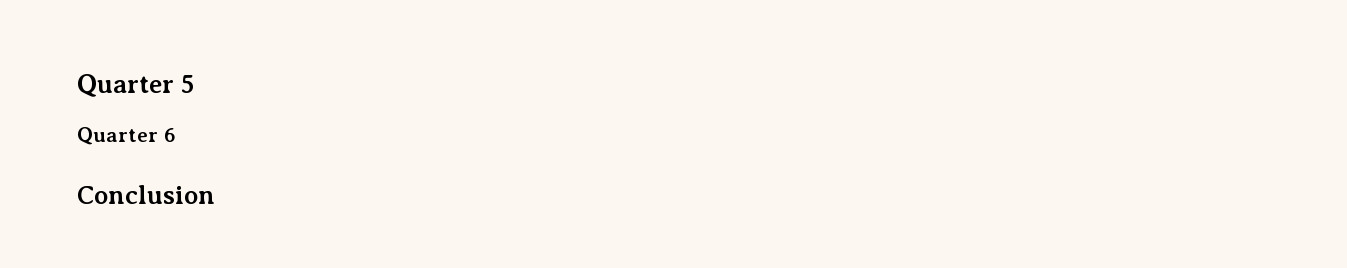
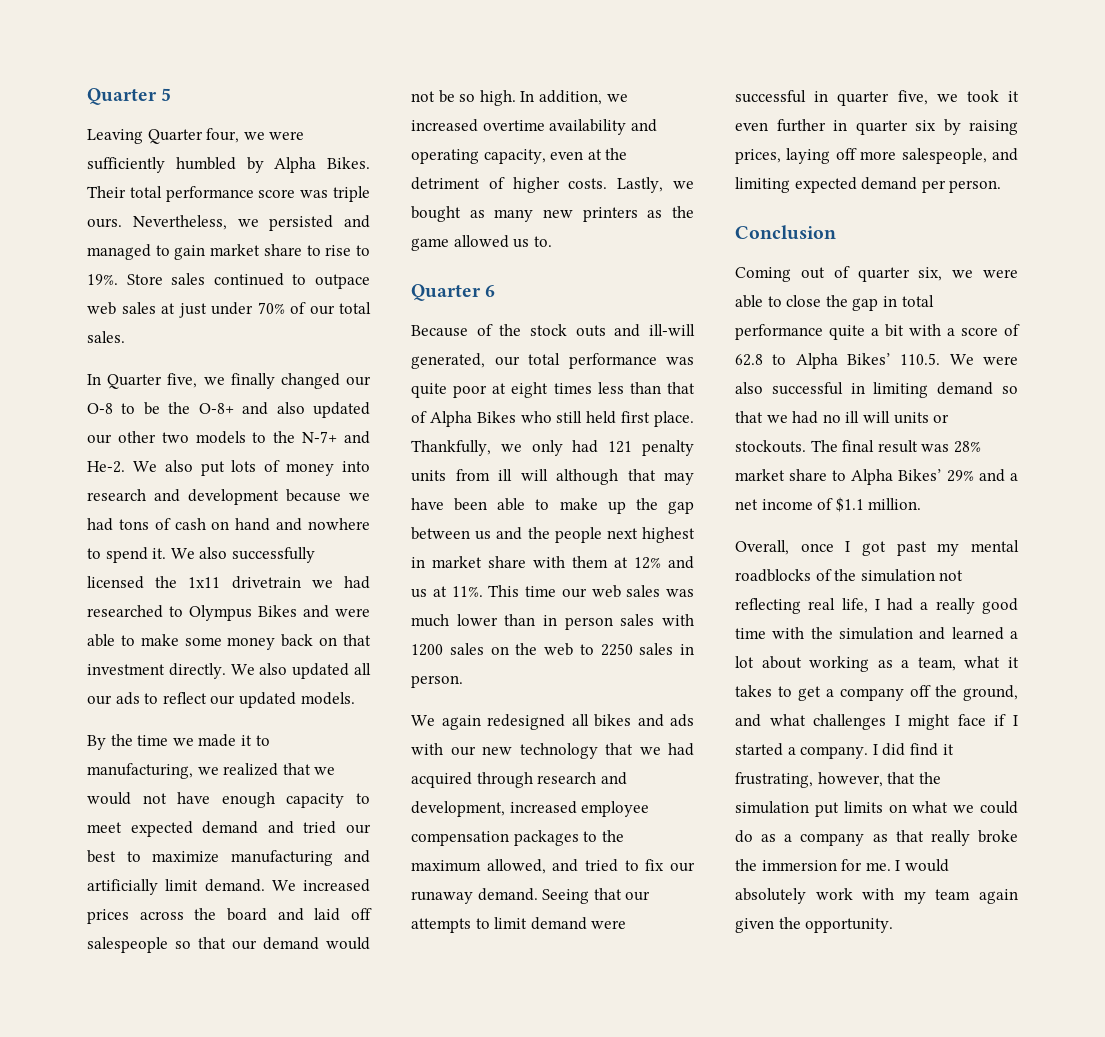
+ Leaving Quarter four, we were sufficiently humbled by Alpha Bikes. Their total performance score was triple ours. Nevertheless, we persisted and managed to gain market share to rise to 19%. Store sales continued to outpace web sales at just under 70% of our total sales.
+ In Quarter five, we finally changed our O-8 to be the O-8+ and also updated our other two models to the N-7+ and He-2. We also put lots of money into research and development because we had tons of cash on hand and nowhere to spend it. We also successfully licensed the 1x11 drivetrain we had researched to Olympus Bikes and were able to make some money back on that investment directly. We also updated all our ads to reflect our updated models.
+ By the time we made it to manufacturing, we realized that we would not have enough capacity to meet expected demand and tried our best to maximize manufacturing and artificially limit demand. We increased prices across the board and laid off salespeople so that our demand would not be so high. In addition, we increased overtime availability and operating capacity, even at the detriment of higher costs. Lastly, we bought as many new printers as the game allowed us to.
  Quarter 6
+ Because of the stock outs and ill-will generated, our total performance was quite poor at eight times less than that of Alpha Bikes who still held first place. Thankfully, we only had 121 penalty units from ill will although that may have been able to make up the gap between us and the people next highest in market share with them at 12% and us at 11%. This time our web sales was much lower than in person sales with 1200 sales on the web to 2250 sales in person.
+ We again redesigned all bikes and ads with our new technology that we had acquired through research and development, increased employee compensation packages to the maximum allowed, and tried to fix our runaway demand. Seeing that our attempts to limit demand were successful in quarter five, we took it even further in quarter six by raising prices, laying off more salespeople, and limiting expected demand per person.
  Conclusion
+ Coming out of quarter six, we were able to close the gap in total performance quite a bit with a score of 62.8 to Alpha Bikes’ 110.5. We were also successful in limiting demand so that we had no ill will units or stockouts. The final result was 28% market share to Alpha Bikes’ 29% and a net income of $1.1 million.
+ Overall, once I got past my mental roadblocks of the simulation not reflecting real life, I had a really good time with the simulation and learned a lot about working as a team, what it takes to get a company off the ground, and what challenges I might face if I started a company. I did find it frustrating, however, that the simulation put limits on what we could do as a company as that really broke the immersion for me. I would absolutely work with my team again given the opportunity.

